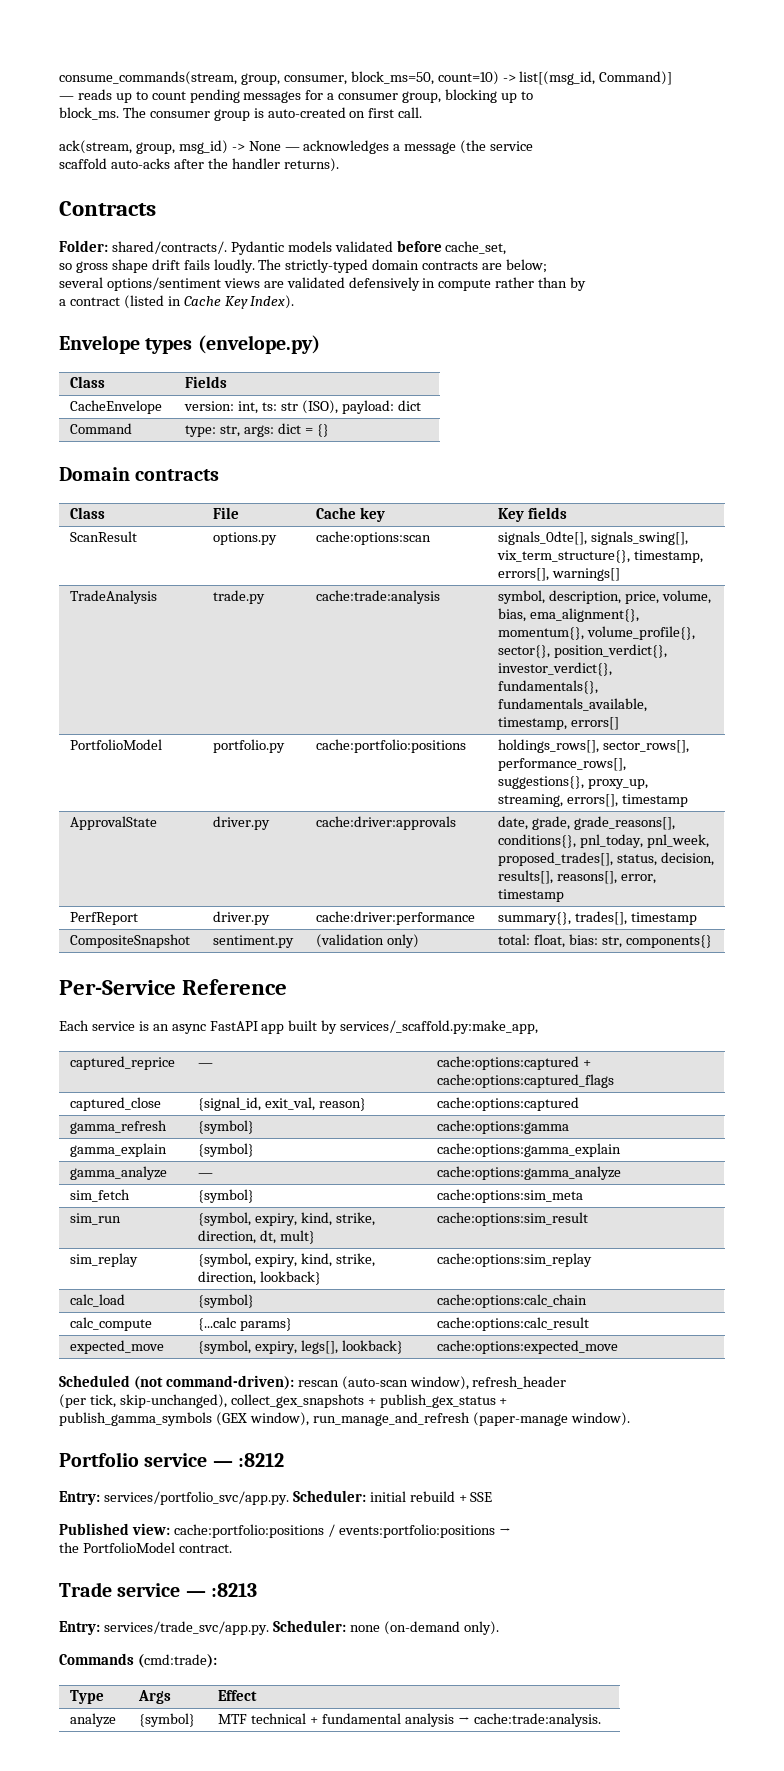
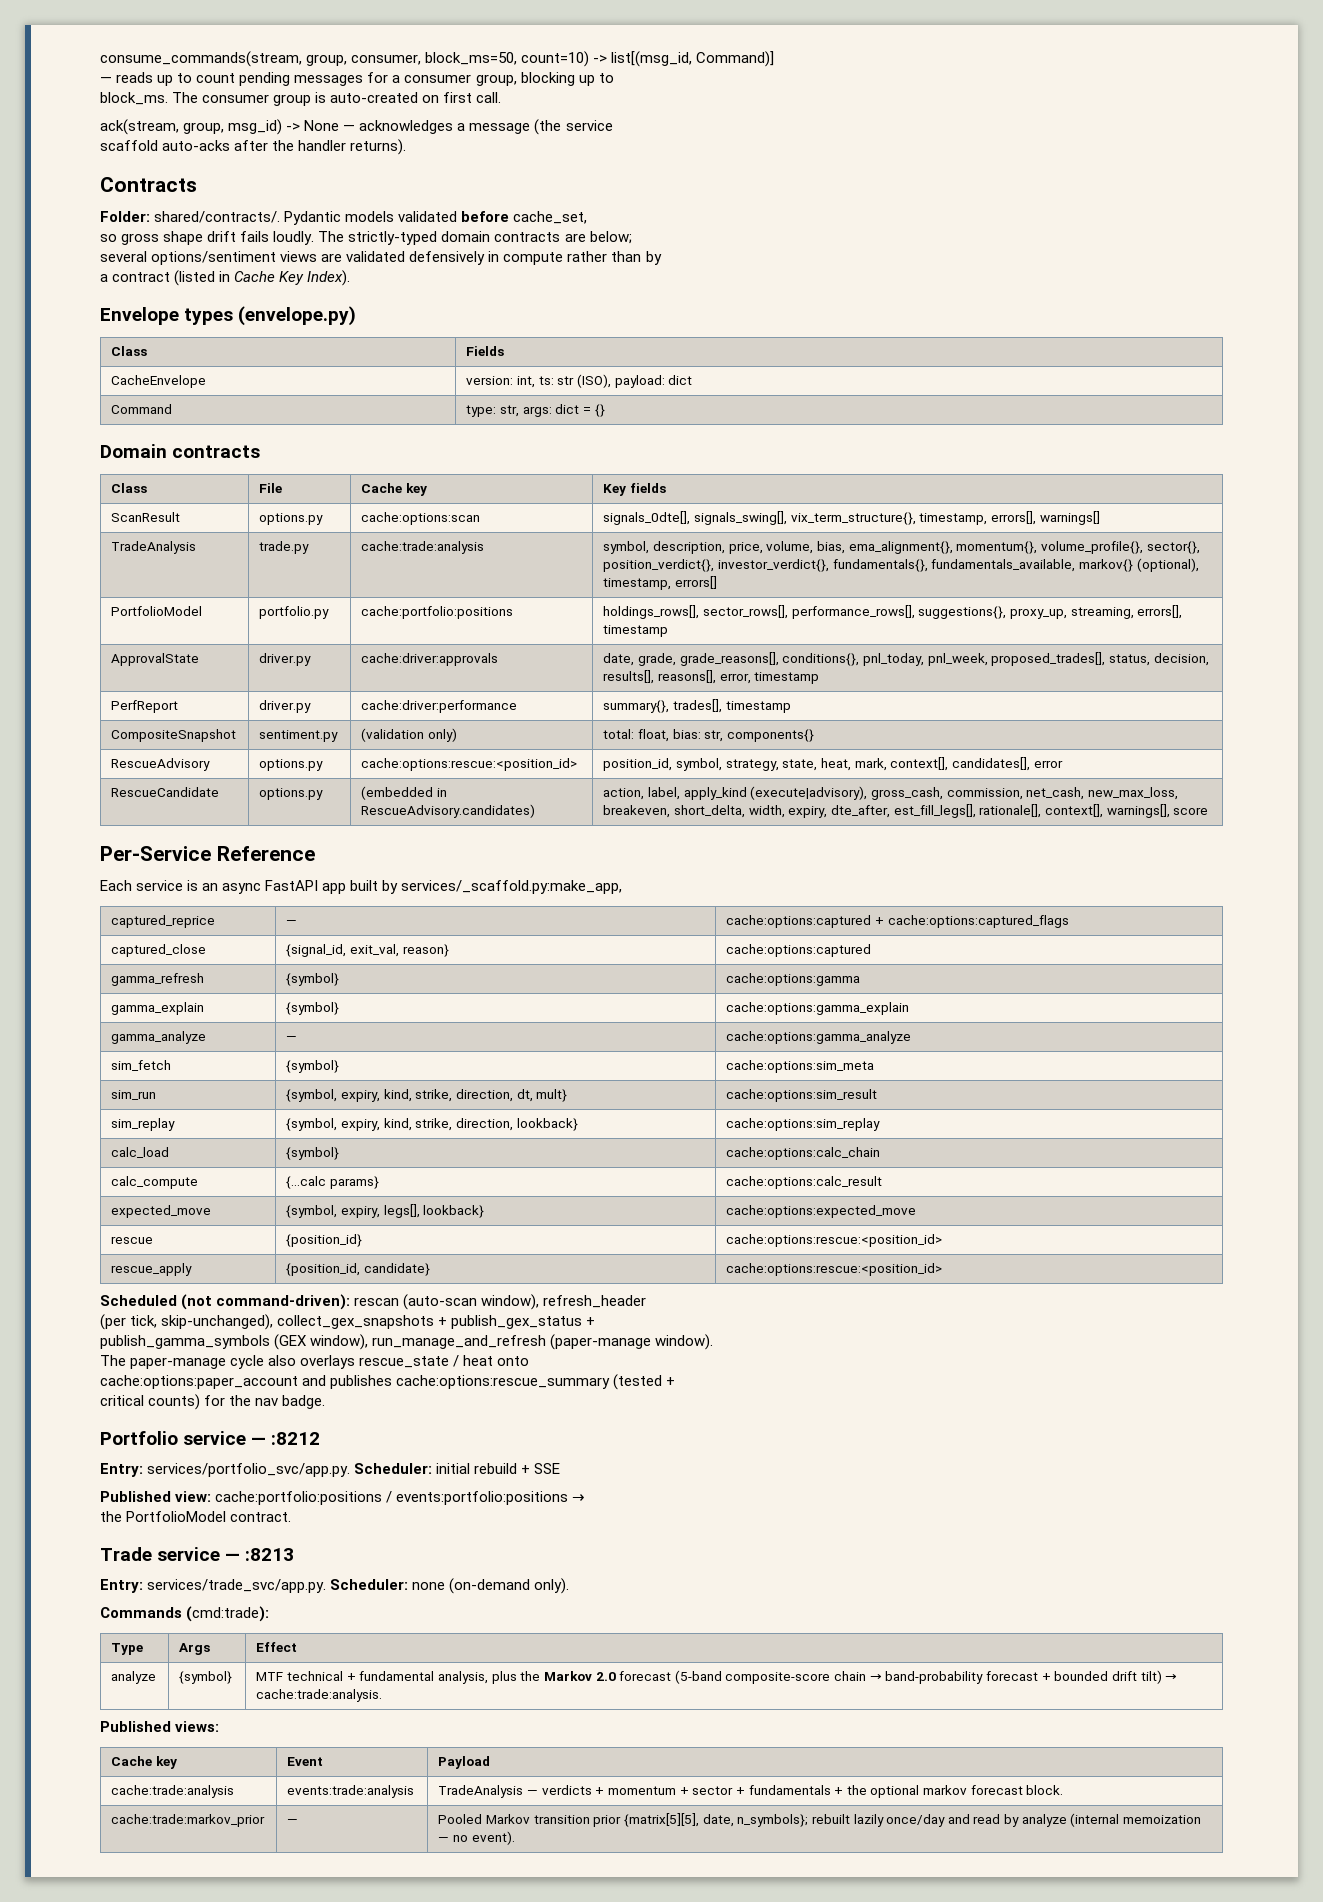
- TradeAnalysis | trade.py | cache:trade:analysis | symbol, description, price, volume, bias, ema_alignment{}, momentum{}, volume_profile{}, sector{}, position_verdict{}, investor_verdict{}, fundamentals{}, fundamentals_available, timestamp, errors[]
+ TradeAnalysis | trade.py | cache:trade:analysis | symbol, description, price, volume, bias, ema_alignment{}, momentum{}, volume_profile{}, sector{}, position_verdict{}, investor_verdict{}, fundamentals{}, fundamentals_available, markov{} (optional), timestamp, errors[]
+ RescueAdvisory | options.py | cache:options:rescue:<position_id> | position_id, symbol, strategy, state, heat, mark, context[], candidates[], error
+ RescueCandidate | options.py | (embedded in RescueAdvisory.candidates) | action, label, apply_kind (execute|advisory), gross_cash, commission, net_cash, new_max_loss, breakeven, short_delta, width, expiry, dte_after, est_fill_legs[], rationale[], context[], warnings[], score
+ rescue | {position_id} | cache:options:rescue:<position_id>
+ rescue_apply | {position_id, candidate} | cache:options:rescue:<position_id>
+ The paper-manage cycle also overlays rescue_state / heat onto
+ cache:options:paper_account and publishes cache:options:rescue_summary (tested +
+ critical counts) for the nav badge.
- analyze | {symbol} | MTF technical + fundamental analysis → cache:trade:analysis.
+ analyze | {symbol} | MTF technical + fundamental analysis, plus the Markov 2.0 forecast (5-band composite-score chain → band-probability forecast + bounded drift tilt) → cache:trade:analysis.
+ Published views:
+ Cache key | Event | Payload
+ cache:trade:analysis | events:trade:analysis | TradeAnalysis — verdicts + momentum + sector + fundamentals + the optional markov forecast block.
+ cache:trade:markov_prior | — | Pooled Markov transition prior {matrix[5][5], date, n_symbols}; rebuilt lazily once/day and read by analyze (internal memoization — no event).

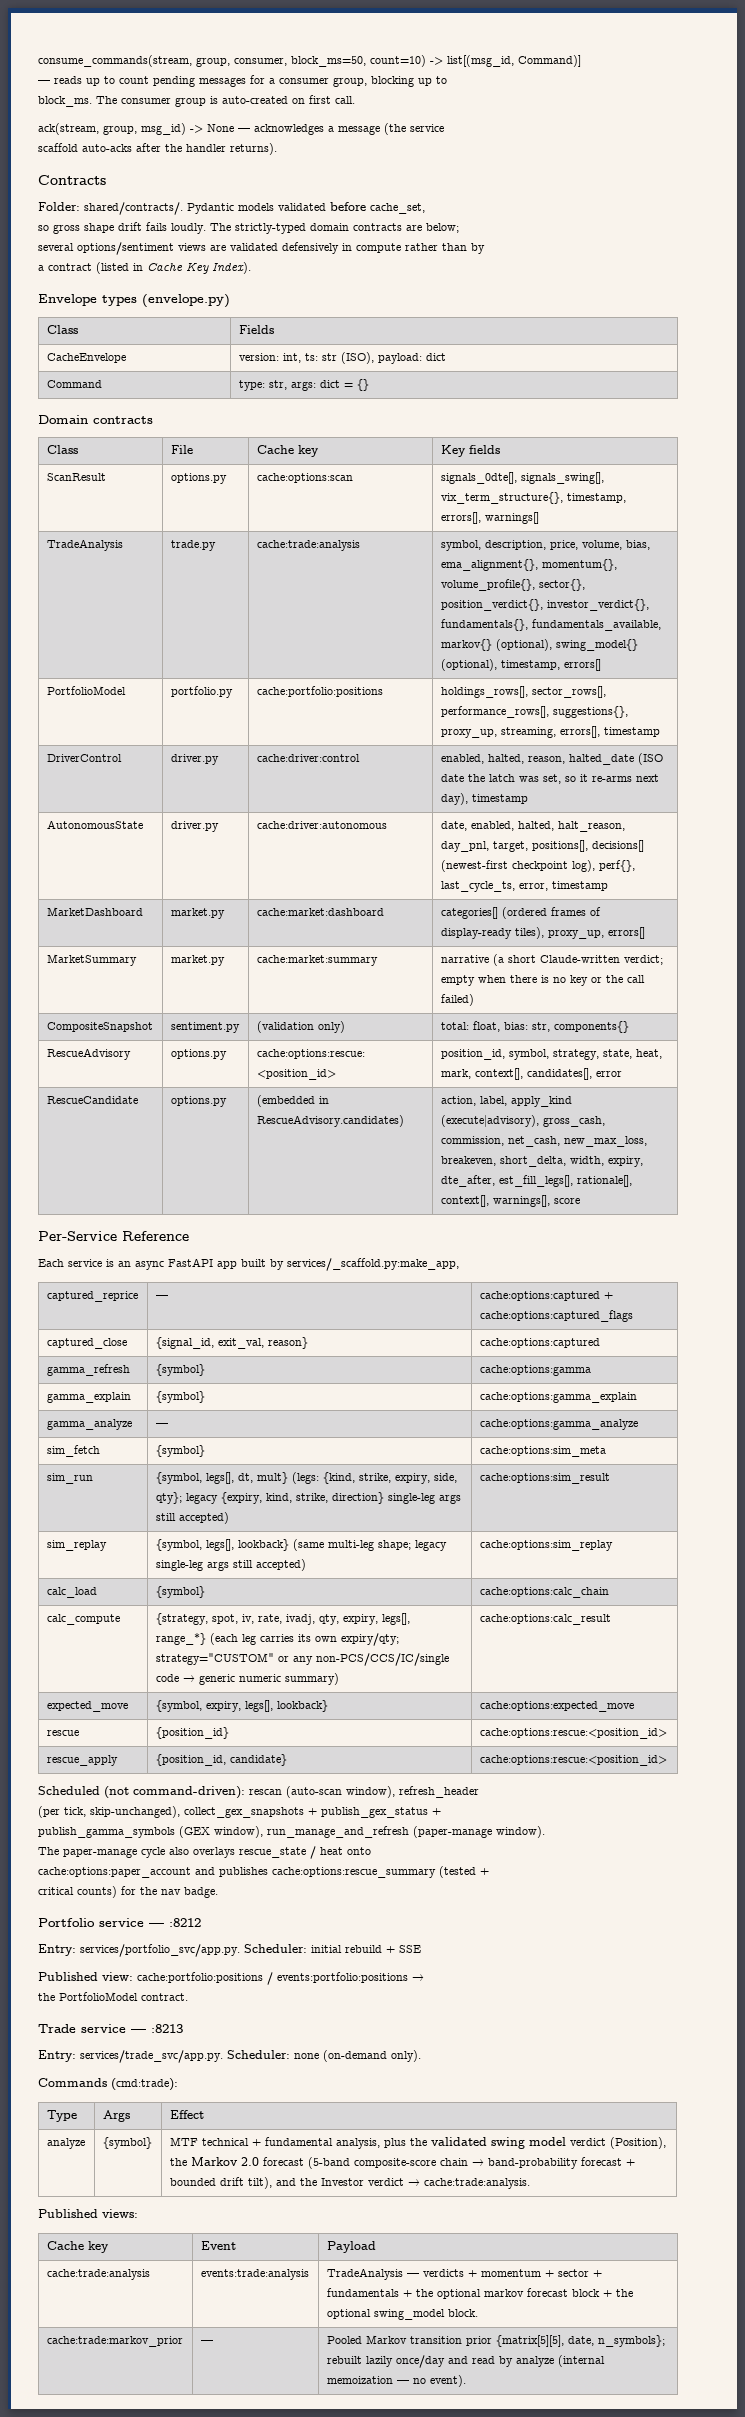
- TradeAnalysis | trade.py | cache:trade:analysis | symbol, description, price, volume, bias, ema_alignment{}, momentum{}, volume_profile{}, sector{}, position_verdict{}, investor_verdict{}, fundamentals{}, fundamentals_available, markov{} (optional), timestamp, errors[]
+ TradeAnalysis | trade.py | cache:trade:analysis | symbol, description, price, volume, bias, ema_alignment{}, momentum{}, volume_profile{}, sector{}, position_verdict{}, investor_verdict{}, fundamentals{}, fundamentals_available, markov{} (optional), swing_model{} (optional), timestamp, errors[]
- ApprovalState | driver.py | cache:driver:approvals | date, grade, grade_reasons[], conditions{}, pnl_today, pnl_week, proposed_trades[], status, decision, results[], reasons[], error, timestamp
- PerfReport | driver.py | cache:driver:performance | summary{}, trades[], timestamp
+ DriverControl | driver.py | cache:driver:control | enabled, halted, reason, halted_date (ISO date the latch was set, so it re-arms next day), timestamp
+ AutonomousState | driver.py | cache:driver:autonomous | date, enabled, halted, halt_reason, day_pnl, target, positions[], decisions[] (newest-first checkpoint log), perf{}, last_cycle_ts, error, timestamp
+ MarketDashboard | market.py | cache:market:dashboard | categories[] (ordered frames of display-ready tiles), proxy_up, errors[]
+ MarketSummary | market.py | cache:market:summary | narrative (a short Claude-written verdict; empty when there is no key or the call failed)
- sim_run | {symbol, expiry, kind, strike, direction, dt, mult} | cache:options:sim_result
- sim_replay | {symbol, expiry, kind, strike, direction, lookback} | cache:options:sim_replay
+ sim_run | {symbol, legs[], dt, mult} (legs: {kind, strike, expiry, side, qty}; legacy {expiry, kind, strike, direction} single-leg args still accepted) | cache:options:sim_result
+ sim_replay | {symbol, legs[], lookback} (same multi-leg shape; legacy single-leg args still accepted) | cache:options:sim_replay
- calc_compute | {...calc params} | cache:options:calc_result
+ calc_compute | {strategy, spot, iv, rate, ivadj, qty, expiry, legs[], range_*} (each leg carries its own expiry/qty; strategy="CUSTOM" or any non-PCS/CCS/IC/single code → generic numeric summary) | cache:options:calc_result
- analyze | {symbol} | MTF technical + fundamental analysis, plus the Markov 2.0 forecast (5-band composite-score chain → band-probability forecast + bounded drift tilt) → cache:trade:analysis.
+ analyze | {symbol} | MTF technical + fundamental analysis, plus the validated swing model verdict (Position), the Markov 2.0 forecast (5-band composite-score chain → band-probability forecast + bounded drift tilt), and the Investor verdict → cache:trade:analysis.
- cache:trade:analysis | events:trade:analysis | TradeAnalysis — verdicts + momentum + sector + fundamentals + the optional markov forecast block.
+ cache:trade:analysis | events:trade:analysis | TradeAnalysis — verdicts + momentum + sector + fundamentals + the optional markov forecast block + the optional swing_model block.

